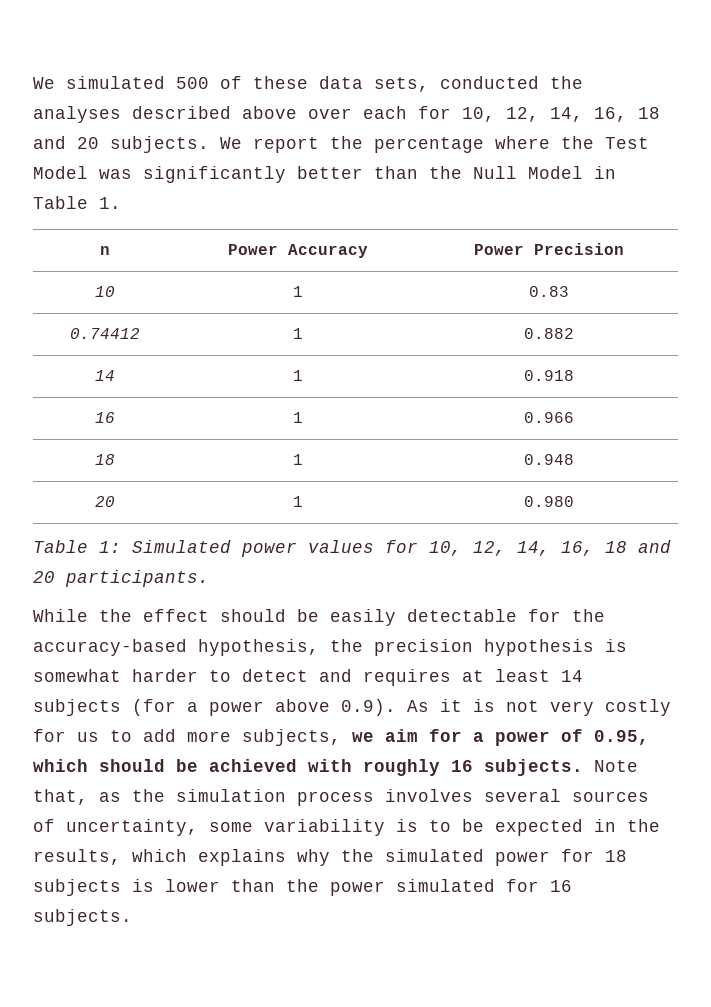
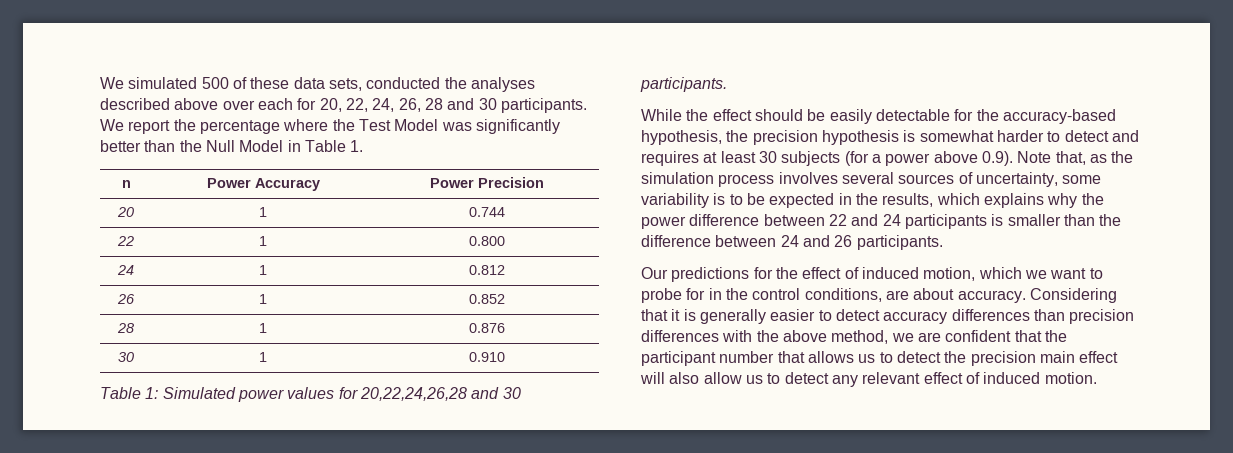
- We simulated 500 of these data sets, conducted the analyses described above over each for 10, 12, 14, 16, 18 and 20 subjects.
+ We simulated 500 of these data sets, conducted the analyses described above over each for 20, 22, 24, 26, 28 and 30 participants.
- 10 | 1 | 0.83
- 0.74412 | 1 | 0.882
- 14 | 1 | 0.918
- 16 | 1 | 0.966
- 18 | 1 | 0.948
- 20 | 1 | 0.980
+ 20 | 1 | 0.744
+ 22 | 1 | 0.800
+ 24 | 1 | 0.812
+ 26 | 1 | 0.852
+ 28 | 1 | 0.876
+ 30 | 1 | 0.910
- Table 1: Simulated power values for 10, 12, 14, 16, 18 and 20 participants.
+ Table 1: Simulated power values for 20,22,24,26,28 and 30 participants.
- While the effect should be easily detectable for the accuracy-based hypothesis, the precision hypothesis is somewhat harder to detect and requires at least 14 subjects (for a power above 0.9). As it is not very costly for us to add more subjects, we aim for a power of 0.95, which should be achieved with roughly 16 subjects. Note that, as the simulation process involves several sources of uncertainty, some variability is to be expected in the results, which explains why the simulated power for 18 subjects is lower than the power simulated for 16 subjects.
+ While the effect should be easily detectable for the accuracy-based hypothesis, the precision hypothesis is somewhat harder to detect and requires at least 30 subjects (for a power above 0.9). Note that, as the simulation process involves several sources of uncertainty, some variability is to be expected in the results, which explains why the power difference between 22 and 24 participants is smaller than the difference between 24 and 26 participants.
+ Our predictions for the effect of induced motion, which we want to probe for in the control conditions, are about accuracy. Considering that it is generally easier to detect accuracy differences than precision differences with the above method, we are confident that the participant number that allows us to detect the precision main effect will also allow us to detect any relevant effect of induced motion.

